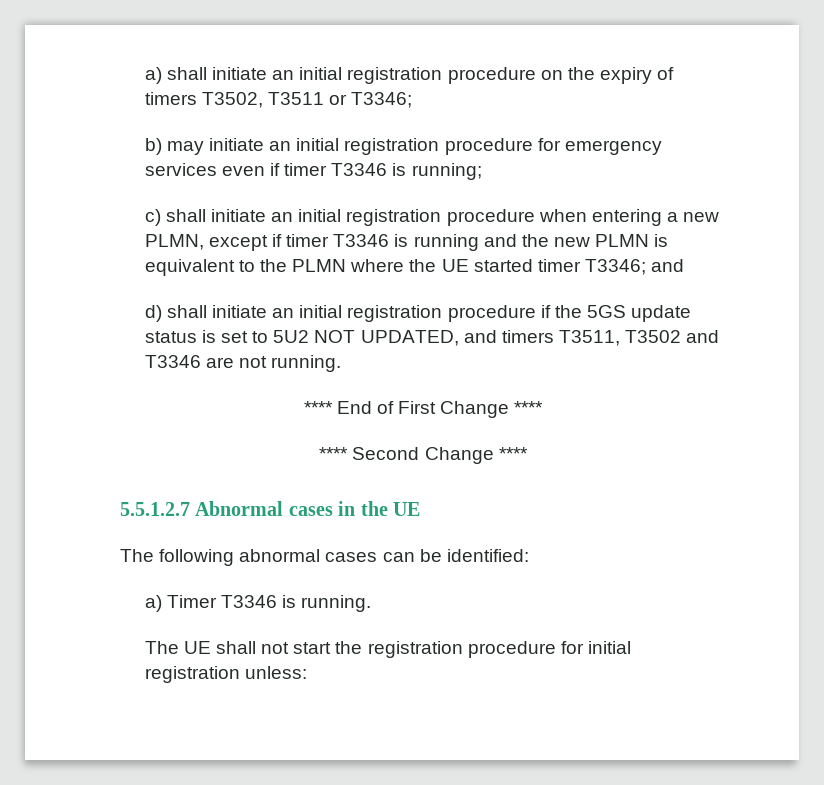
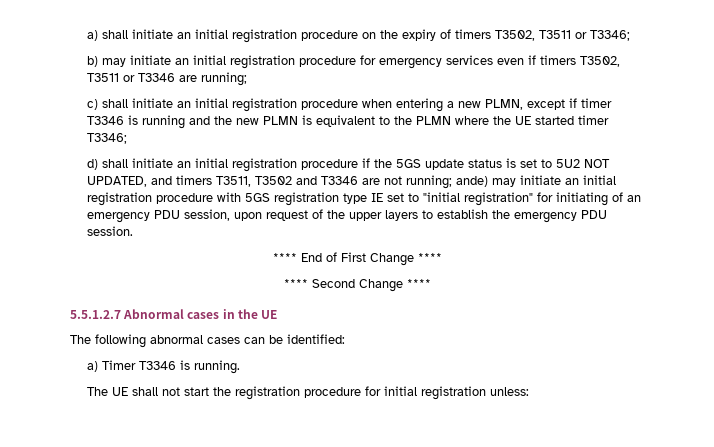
- b) may initiate an initial registration procedure for emergency services even if timer T3346 is running;
+ b) may initiate an initial registration procedure for emergency services even if timers T3502, T3511 or T3346 are running;
- c) shall initiate an initial registration procedure when entering a new PLMN, except if timer T3346 is running and the new PLMN is equivalent to the PLMN where the UE started timer T3346; and
+ c) shall initiate an initial registration procedure when entering a new PLMN, except if timer T3346 is running and the new PLMN is equivalent to the PLMN where the UE started timer T3346;
- d) shall initiate an initial registration procedure if the 5GS update status is set to 5U2 NOT UPDATED, and timers T3511, T3502 and T3346 are not running.
+ d) shall initiate an initial registration procedure if the 5GS update status is set to 5U2 NOT UPDATED, and timers T3511, T3502 and T3346 are not running; ande) may initiate an initial registration procedure with 5GS registration type IE set to "initial registration" for initiating of an emergency PDU session, upon request of the upper layers to establish the emergency PDU session.

